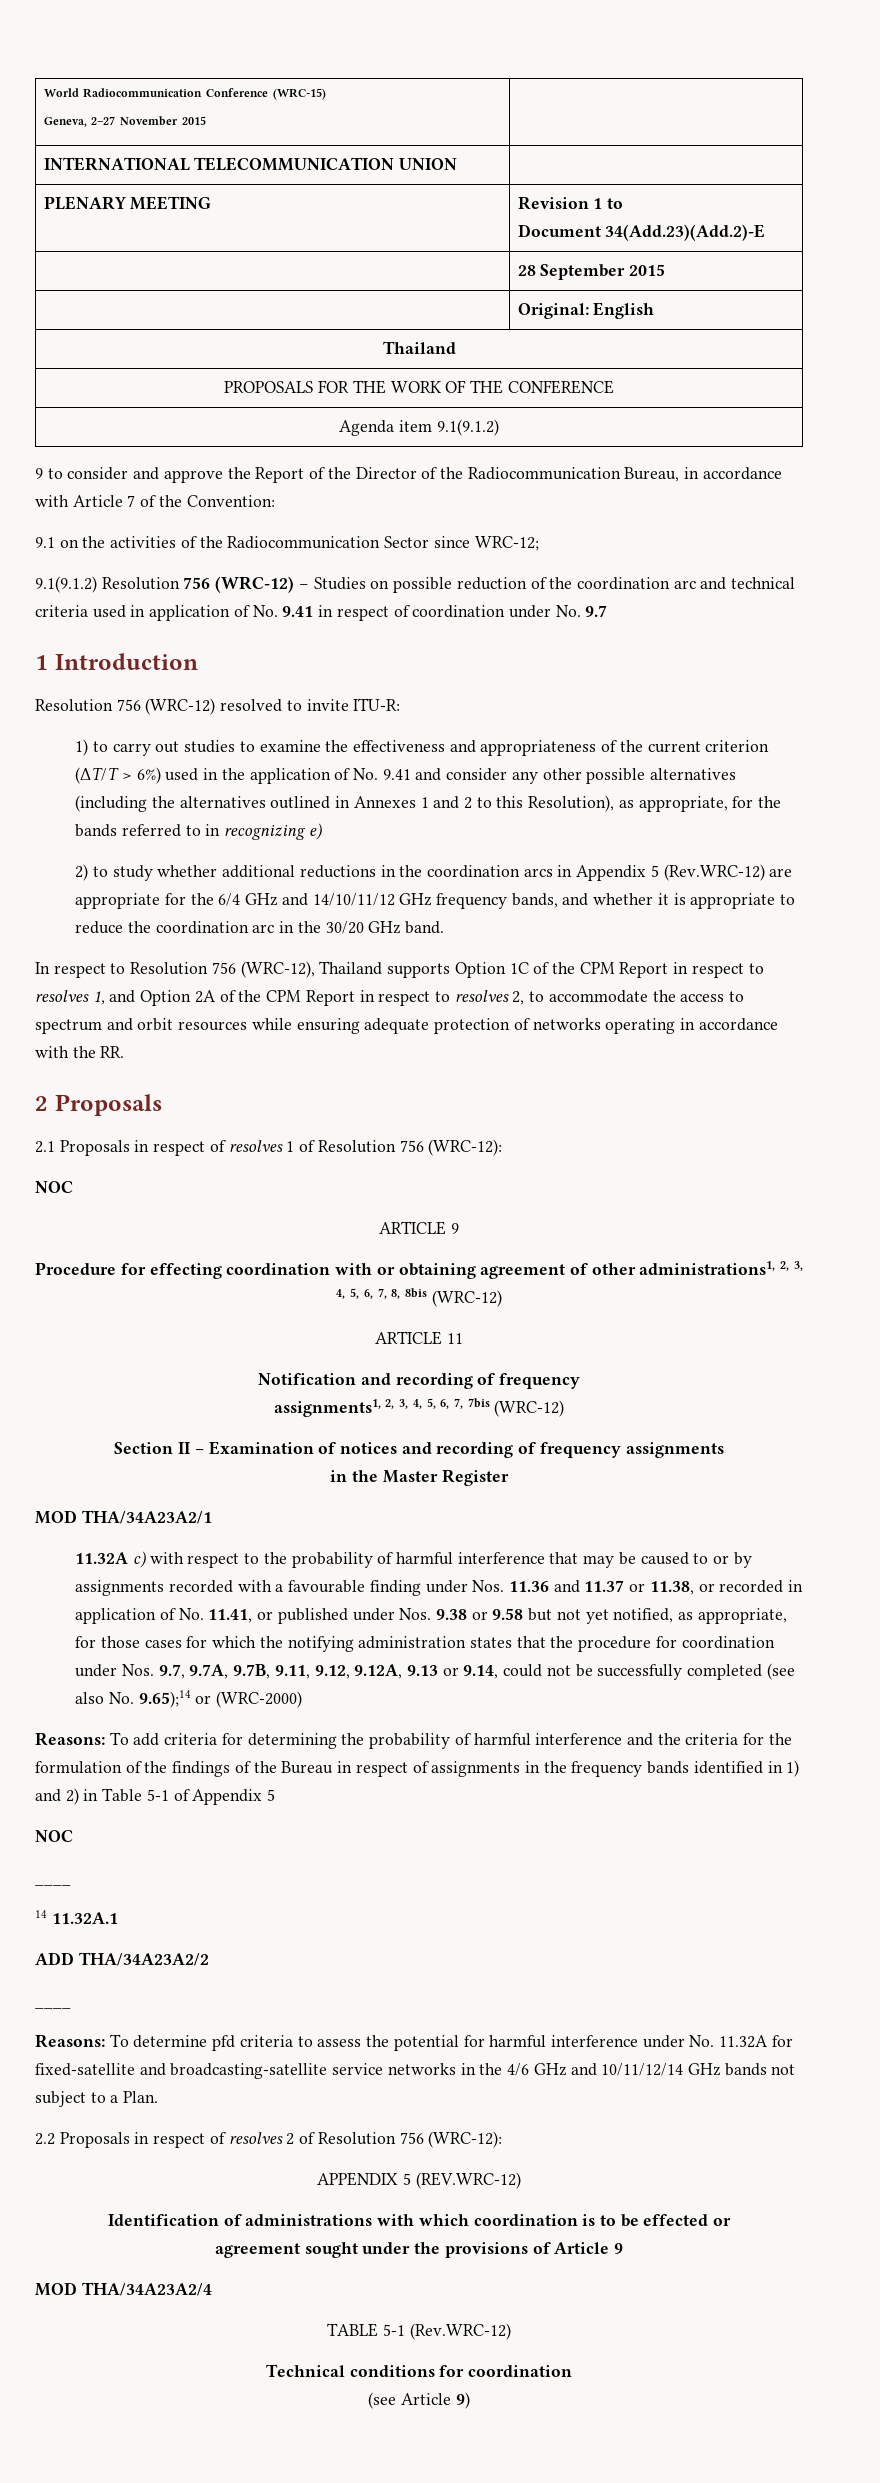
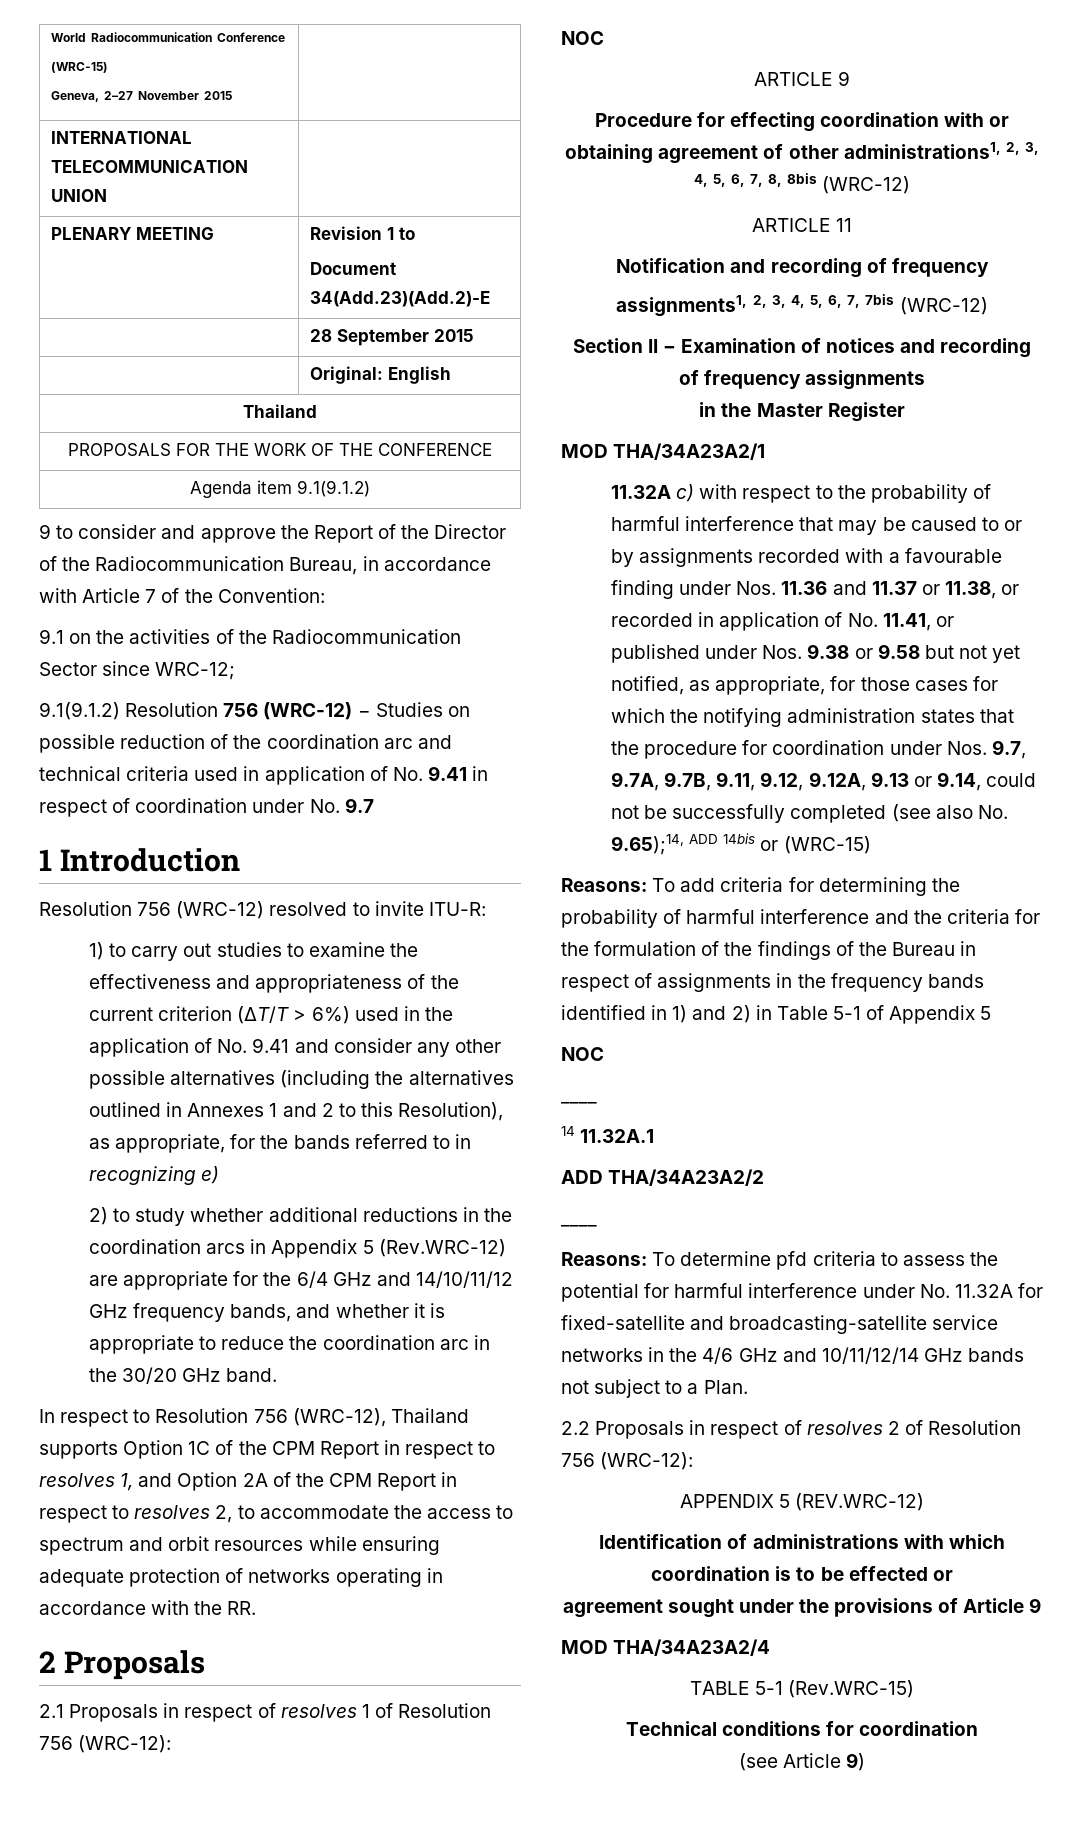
- 11.32A c) with respect to the probability of harmful interference that may be caused to or by assignments recorded with a favourable finding under Nos. 11.36 and 11.37 or 11.38, or recorded in application of No. 11.41, or published under Nos. 9.38 or 9.58 but not yet notified, as appropriate, for those cases for which the notifying administration states that the procedure for coordination under Nos. 9.7, 9.7A, 9.7B, 9.11, 9.12, 9.12A, 9.13 or 9.14, could not be successfully completed (see also No. 9.65);14 or (WRC-2000)
+ 11.32A c) with respect to the probability of harmful interference that may be caused to or by assignments recorded with a favourable finding under Nos. 11.36 and 11.37 or 11.38, or recorded in application of No. 11.41, or published under Nos. 9.38 or 9.58 but not yet notified, as appropriate, for those cases for which the notifying administration states that the procedure for coordination under Nos. 9.7, 9.7A, 9.7B, 9.11, 9.12, 9.12A, 9.13 or 9.14, could not be successfully completed (see also No. 9.65);14, ADD 14bis or (WRC-15)
- TABLE 5-1 (Rev.WRC-12)
+ TABLE 5-1 (Rev.WRC-15)

